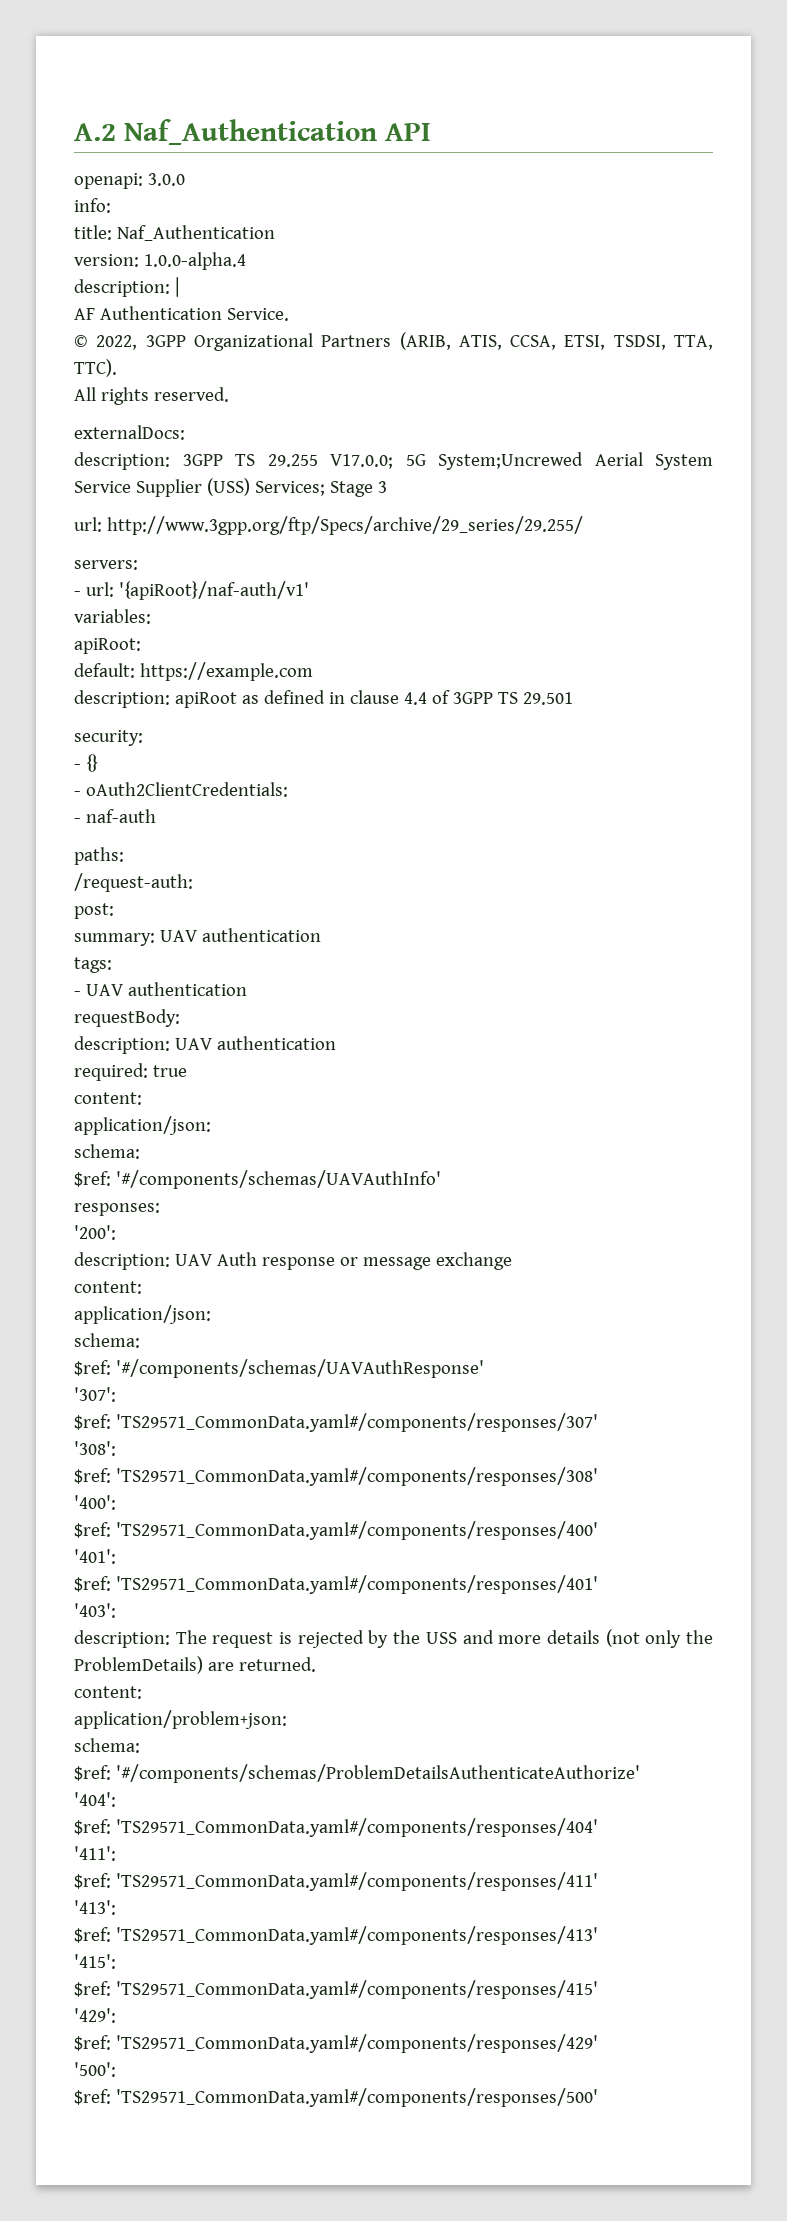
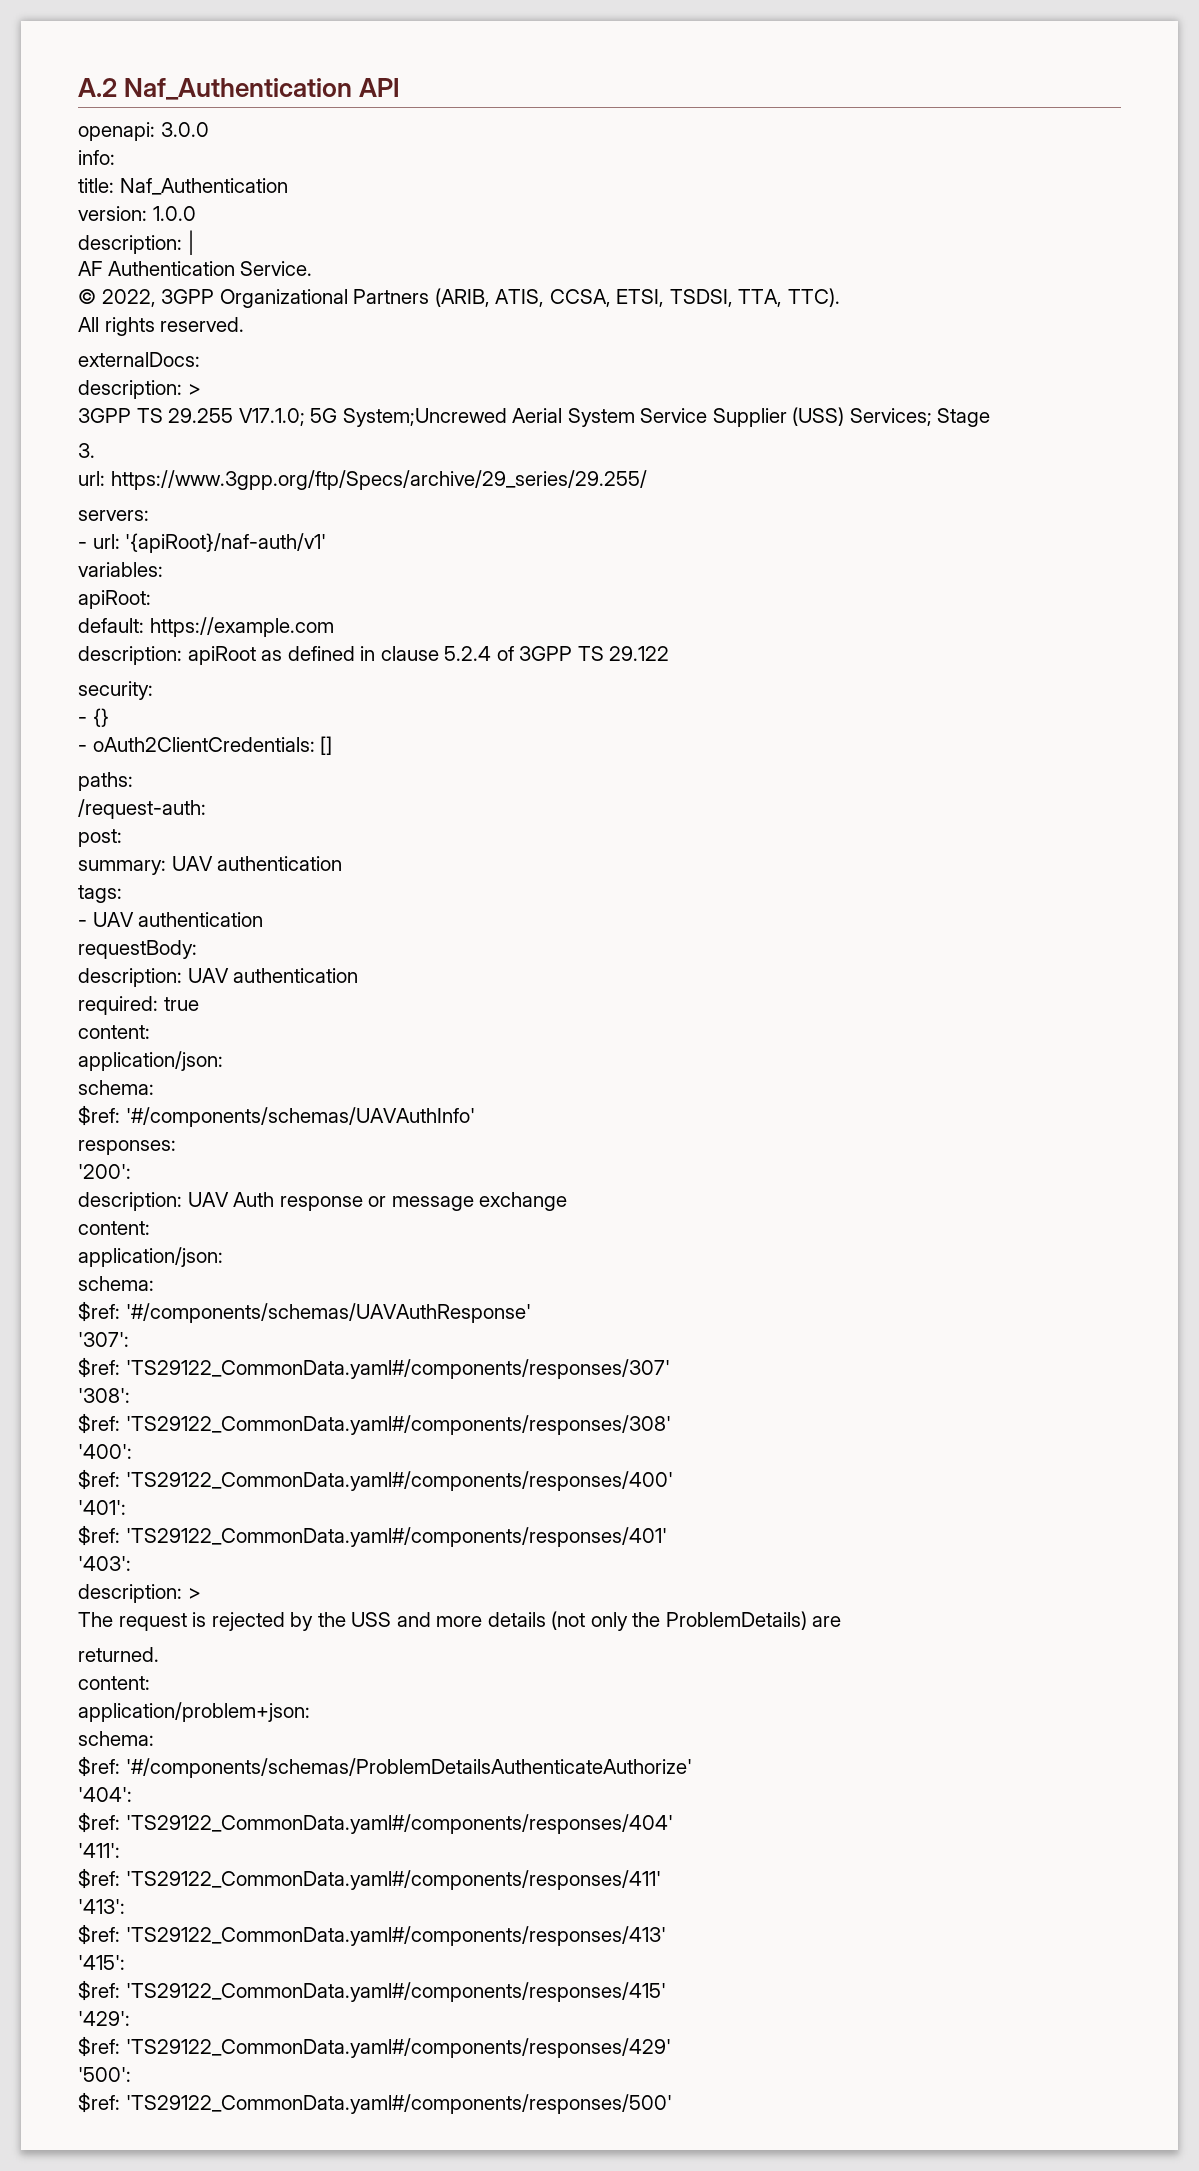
- version: 1.0.0-alpha.4
+ version: 1.0.0
  externalDocs:
- description: 3GPP TS 29.255 V17.0.0; 5G System;Uncrewed Aerial System Service Supplier (USS) Services; Stage 3
- url: http://www.3gpp.org/ftp/Specs/archive/29_series/29.255/
+ description: >
+ 3GPP TS 29.255 V17.1.0; 5G System;Uncrewed Aerial System Service Supplier (USS) Services; Stage
+ 3.
+ url: https://www.3gpp.org/ftp/Specs/archive/29_series/29.255/
- description: apiRoot as defined in clause 4.4 of 3GPP TS 29.501
+ description: apiRoot as defined in clause 5.2.4 of 3GPP TS 29.122
- - oAuth2ClientCredentials:
- - naf-auth
+ - oAuth2ClientCredentials: []
- $ref: 'TS29571_CommonData.yaml#/components/responses/307'
+ $ref: 'TS29122_CommonData.yaml#/components/responses/307'
- $ref: 'TS29571_CommonData.yaml#/components/responses/308'
+ $ref: 'TS29122_CommonData.yaml#/components/responses/308'
- $ref: 'TS29571_CommonData.yaml#/components/responses/400'
+ $ref: 'TS29122_CommonData.yaml#/components/responses/400'
- $ref: 'TS29571_CommonData.yaml#/components/responses/401'
+ $ref: 'TS29122_CommonData.yaml#/components/responses/401'
  '403':
- description: The request is rejected by the USS and more details (not only the ProblemDetails) are returned.
+ description: >
+ The request is rejected by the USS and more details (not only the ProblemDetails) are
+ returned.
- $ref: 'TS29571_CommonData.yaml#/components/responses/404'
+ $ref: 'TS29122_CommonData.yaml#/components/responses/404'
- $ref: 'TS29571_CommonData.yaml#/components/responses/411'
+ $ref: 'TS29122_CommonData.yaml#/components/responses/411'
- $ref: 'TS29571_CommonData.yaml#/components/responses/413'
+ $ref: 'TS29122_CommonData.yaml#/components/responses/413'
- $ref: 'TS29571_CommonData.yaml#/components/responses/415'
+ $ref: 'TS29122_CommonData.yaml#/components/responses/415'
- $ref: 'TS29571_CommonData.yaml#/components/responses/429'
+ $ref: 'TS29122_CommonData.yaml#/components/responses/429'
- $ref: 'TS29571_CommonData.yaml#/components/responses/500'
+ $ref: 'TS29122_CommonData.yaml#/components/responses/500'

